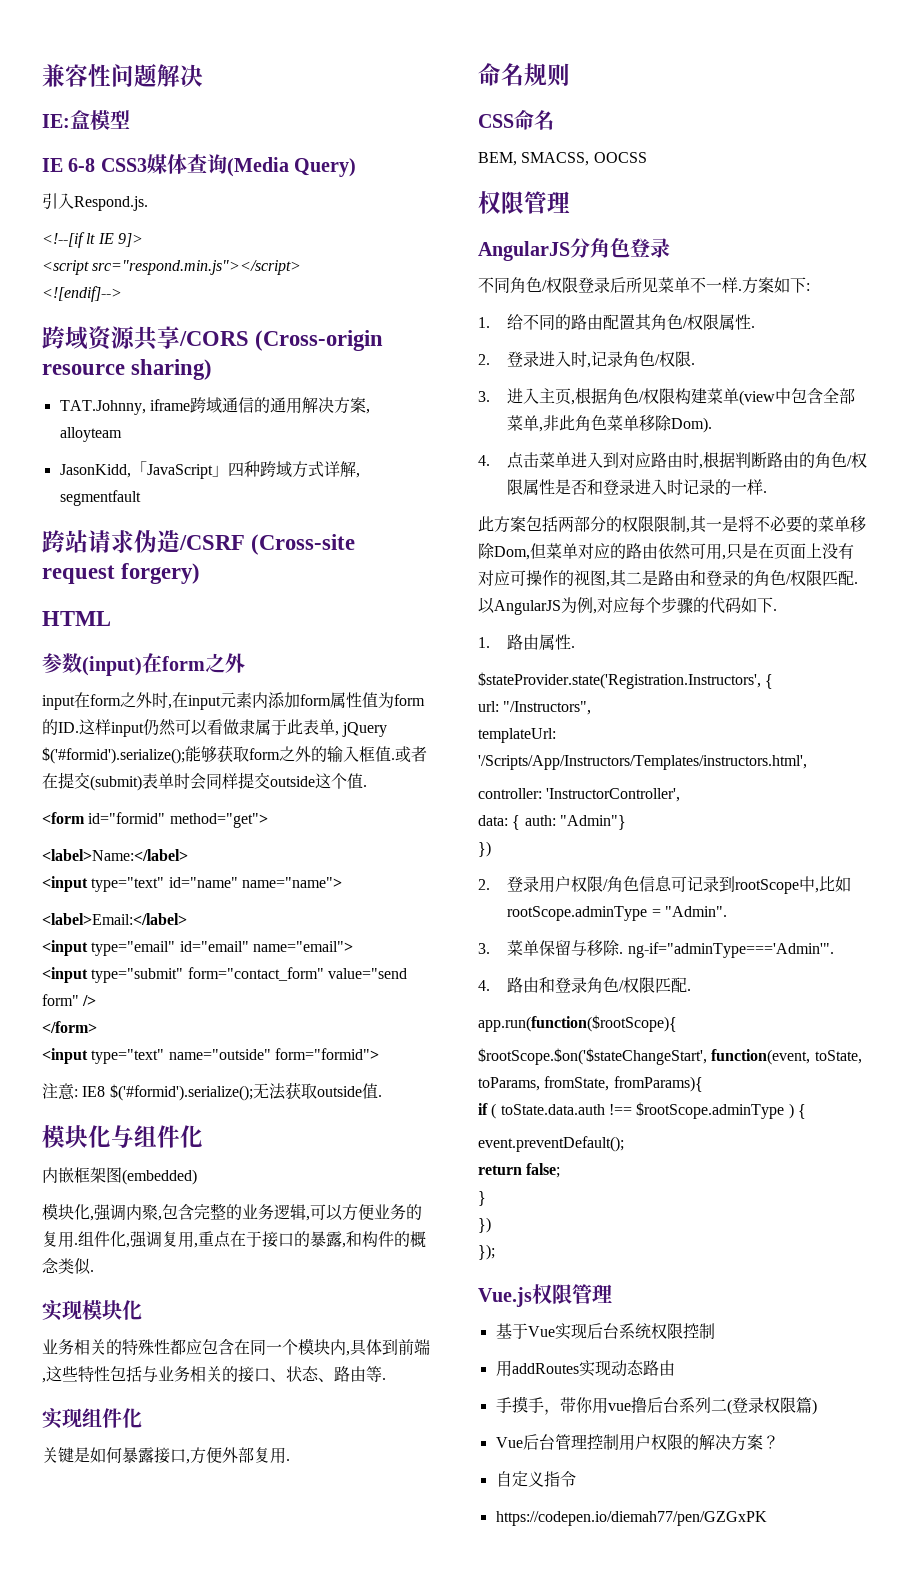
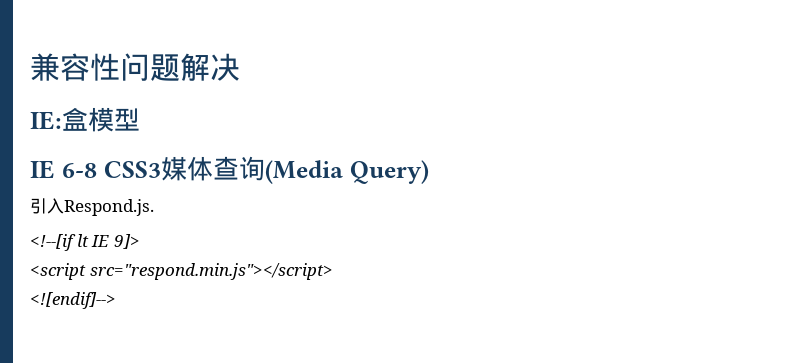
- 跨域资源共享/CORS (Cross-origin resource sharing)
- TAT.Johnny, iframe跨域通信的通用解决方案, alloyteam
- JasonKidd,「JavaScript」四种跨域方式详解, segmentfault
- 跨站请求伪造/CSRF (Cross-site request forgery)
- HTML
- 参数(input)在form之外
- input在form之外时,在input元素内添加form属性值为form的ID.这样input仍然可以看做隶属于此表单, jQuery $('#formid').serialize();能够获取form之外的输入框值.或者在提交(submit)表单时会同样提交outside这个值.
- <form id="formid" method="get">
- <label>Name:</label>
- <input type="text" id="name" name="name">
- <label>Email:</label>
- <input type="email" id="email" name="email">
- <input type="submit" form="contact_form" value="send form" />
- </form>
- <input type="text" name="outside" form="formid">
- 注意: IE8 $('#formid').serialize();无法获取outside值.
- 模块化与组件化
- 内嵌框架图(embedded)
- 模块化,强调内聚,包含完整的业务逻辑,可以方便业务的复用.组件化,强调复用,重点在于接口的暴露,和构件的概念类似.
- 实现模块化
- 业务相关的特殊性都应包含在同一个模块内,具体到前端,这些特性包括与业务相关的接口、状态、路由等.
- 实现组件化
- 关键是如何暴露接口,方便外部复用.
- 命名规则
- CSS命名
- BEM, SMACSS, OOCSS
- 权限管理
- AngularJS分角色登录
- 不同角色/权限登录后所见菜单不一样.方案如下:
- 1.给不同的路由配置其角色/权限属性.
- 2.登录进入时,记录角色/权限.
- 3.进入主页,根据角色/权限构建菜单(view中包含全部菜单,非此角色菜单移除Dom).
- 4.点击菜单进入到对应路由时,根据判断路由的角色/权限属性是否和登录进入时记录的一样.
- 此方案包括两部分的权限限制,其一是将不必要的菜单移除Dom,但菜单对应的路由依然可用,只是在页面上没有对应可操作的视图,其二是路由和登录的角色/权限匹配.以AngularJS为例,对应每个步骤的代码如下.
- 1.路由属性.
- $stateProvider.state('Registration.Instructors', {
- url: "/Instructors",
- templateUrl: '/Scripts/App/Instructors/Templates/instructors.html',
- controller: 'InstructorController',
- data: { auth: "Admin"}
- })
- 2.登录用户权限/角色信息可记录到rootScope中,比如rootScope.adminType = "Admin".
- 3.菜单保留与移除. ng-if="adminType==='Admin'".
- 4.路由和登录角色/权限匹配.
- app.run(function($rootScope){
- $rootScope.$on('$stateChangeStart', function(event, toState, toParams, fromState, fromParams){
- if ( toState.data.auth !== $rootScope.adminType ) {
- event.preventDefault();
- return false;
- }
- })
- });
- Vue.js权限管理
- 基于Vue实现后台系统权限控制
- 用addRoutes实现动态路由
- 手摸手，带你用vue撸后台系列二(登录权限篇)
- Vue后台管理控制用户权限的解决方案？
- 自定义指令
- https://codepen.io/diemah77/pen/GZGxPK

